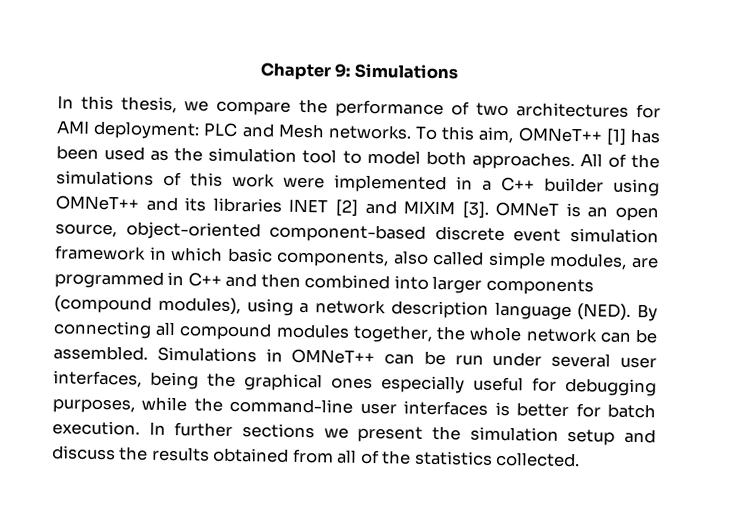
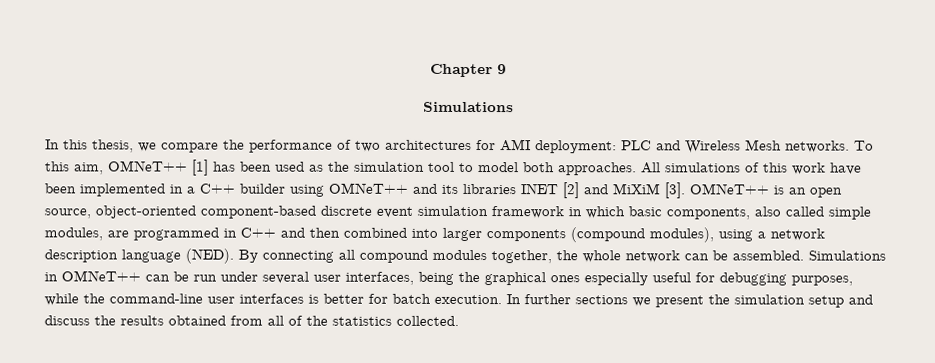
- Chapter 9: Simulations
+ Chapter 9
+ Simulations
- In this thesis, we compare the performance of two architectures for AMI deployment: PLC and Mesh networks.
+ In this thesis, we compare the performance of two architectures for AMI deployment: PLC and Wireless Mesh networks.
- All of the simulations of this work were implemented in a C++ builder using OMNeT++ and its libraries INET [2] and MIXIM [3]. OMNeT is an open source, object-oriented component-based discrete event simulation framework in which basic components, also called simple modules, are programmed in C++ and then combined into larger components (compound modules), using a network description language (NED).
+ All simulations of this work have been implemented in a C++ builder using OMNeT++ and its libraries INET [2] and MiXiM [3]. OMNeT++ is an open source, object-oriented component-based discrete event simulation framework in which basic components, also called simple modules, are programmed in C++ and then combined into larger components (compound modules), using a network description language (NED).

